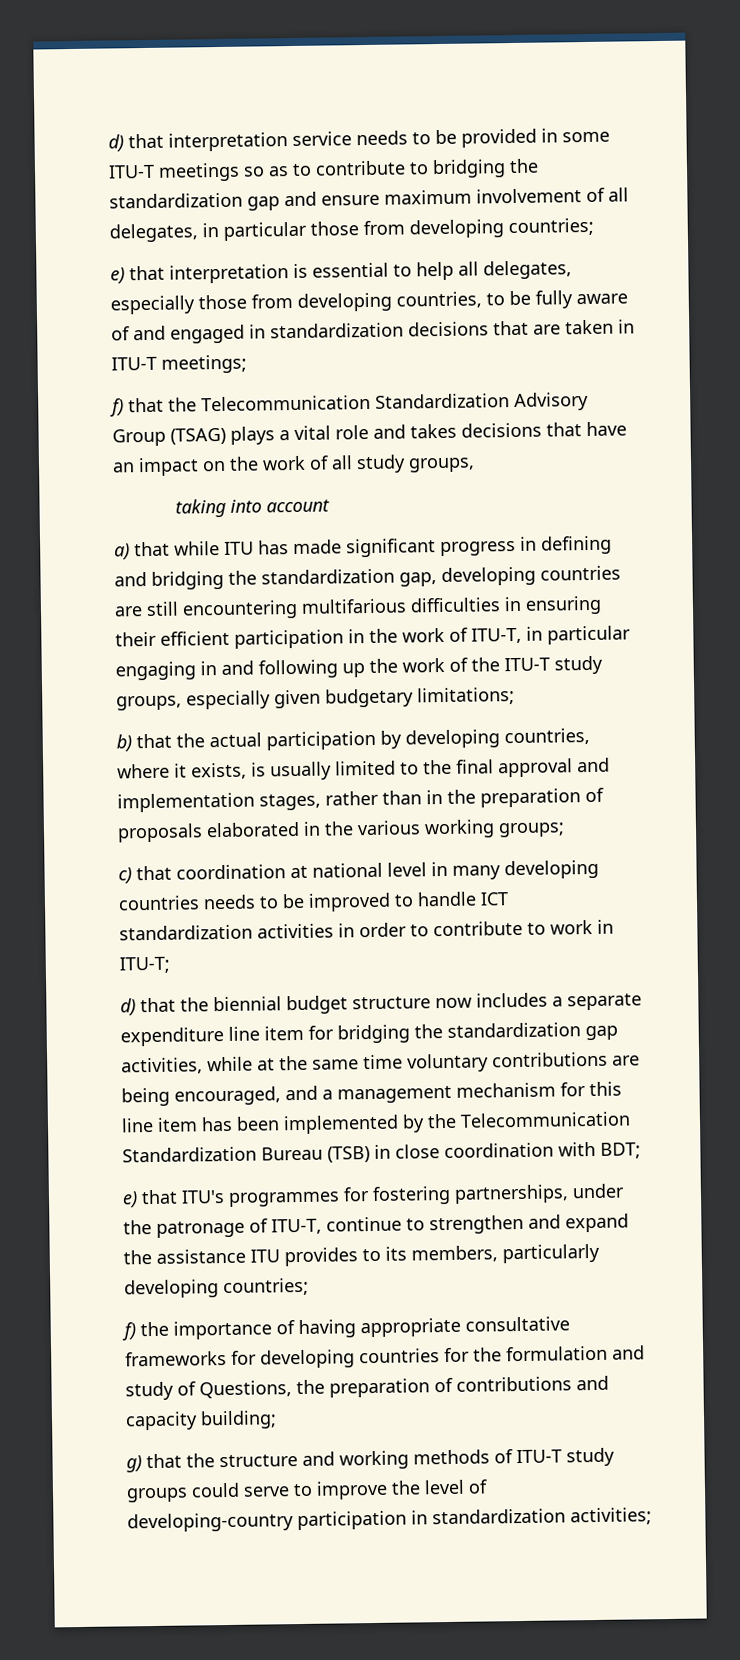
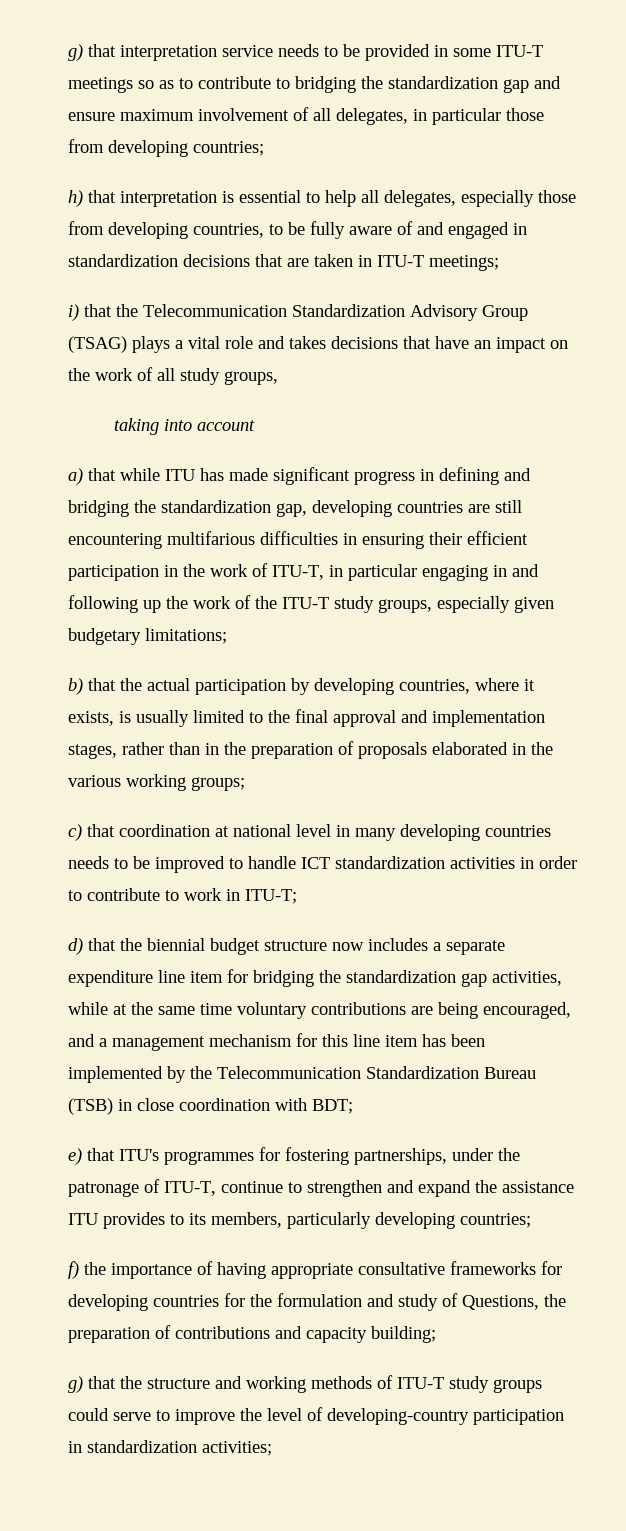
- d) that interpretation service needs to be provided in some ITU-T meetings so as to contribute to bridging the standardization gap and ensure maximum involvement of all delegates, in particular those from developing countries;
+ g) that interpretation service needs to be provided in some ITU-T meetings so as to contribute to bridging the standardization gap and ensure maximum involvement of all delegates, in particular those from developing countries;
- e) that interpretation is essential to help all delegates, especially those from developing countries, to be fully aware of and engaged in standardization decisions that are taken in ITU-T meetings;
+ h) that interpretation is essential to help all delegates, especially those from developing countries, to be fully aware of and engaged in standardization decisions that are taken in ITU-T meetings;
- f) that the Telecommunication Standardization Advisory Group (TSAG) plays a vital role and takes decisions that have an impact on the work of all study groups,
+ i) that the Telecommunication Standardization Advisory Group (TSAG) plays a vital role and takes decisions that have an impact on the work of all study groups,

